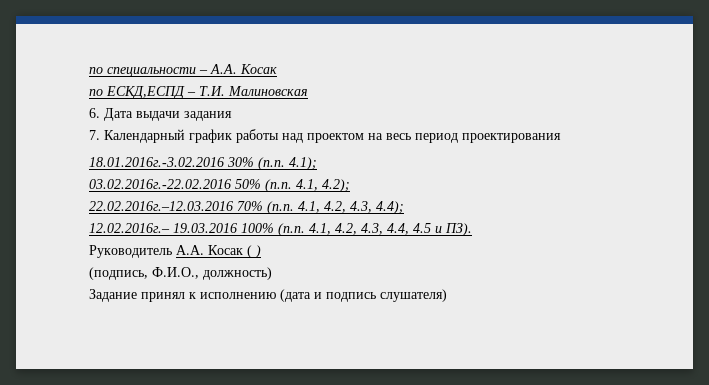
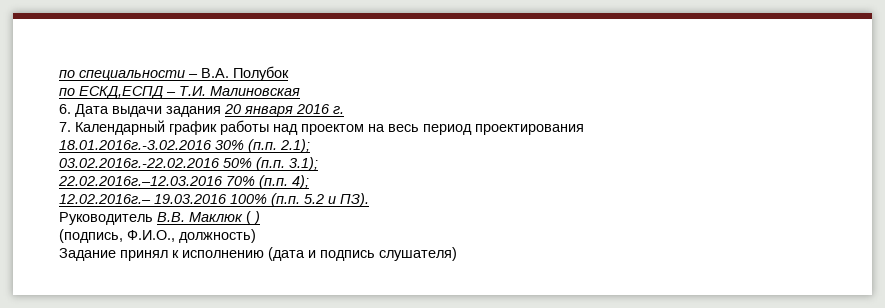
- по специальности – А.А. Косак
+ по специальности – В.А. Полубок
- 6. Дата выдачи задания
+ 6. Дата выдачи задания 20 января 2016 г.
- 18.01.2016г.-3.02.2016 30% (п.п. 4.1);
+ 18.01.2016г.-3.02.2016 30% (п.п. 2.1);
- 03.02.2016г.-22.02.2016 50% (п.п. 4.1, 4.2);
+ 03.02.2016г.-22.02.2016 50% (п.п. 3.1);
- 22.02.2016г.–12.03.2016 70% (п.п. 4.1, 4.2, 4.3, 4.4);
+ 22.02.2016г.–12.03.2016 70% (п.п. 4);
- 12.02.2016г.– 19.03.2016 100% (п.п. 4.1, 4.2, 4.3, 4.4, 4.5 и ПЗ).
+ 12.02.2016г.– 19.03.2016 100% (п.п. 5.2 и ПЗ).
- Руководитель А.А. Косак ( )
+ Руководитель В.В. Маклюк ( )

